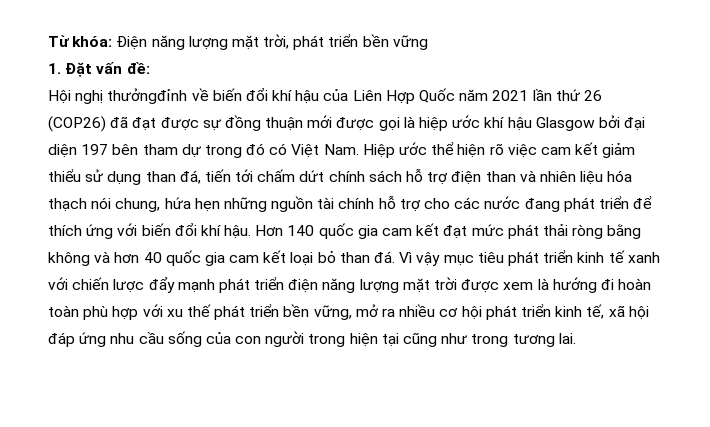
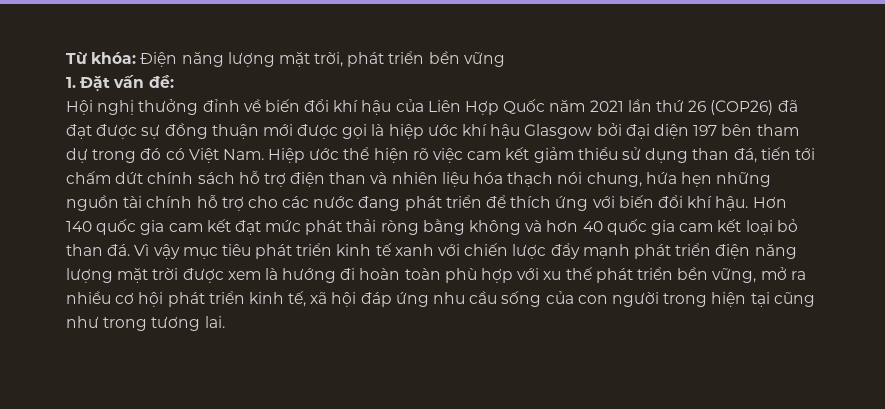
- Hội nghị thưởngđỉnh về biến đổi khí hậu của Liên Hợp Quốc năm 2021 lần thứ 26 (COP26) đã đạt được sự đồng thuận mới được gọi là hiệp ước khí hậu Glasgow bởi đại diện 197 bên tham dự trong đó có Việt Nam. Hiệp ước thể hiện rõ việc cam kết giảm thiểu sử dụng than đá, tiến tới chấm dứt chính sách hỗ trợ điện than và nhiên liệu hóa thạch nói chung, hứa hẹn những nguồn tài chính hỗ trợ cho các nước đang phát triển để thích ứng với biến đổi khí hậu.
+ Hội nghị thưởng đỉnh về biến đổi khí hậu của Liên Hợp Quốc năm 2021 lần thứ 26 (COP26) đã đạt được sự đồng thuận mới được gọi là hiệp ước khí hậu Glasgow bởi đại diện 197 bên tham dự trong đó có Việt Nam. Hiệp ước thể hiện rõ việc cam kết giảm thiểu sử dụng than đá, tiến tới chấm dứt chính sách hỗ trợ điện than và nhiên liệu hóa thạch nói chung, hứa hẹn những nguồn tài chính hỗ trợ cho các nước đang phát triển để thích ứng với biến đổi khí hậu.

